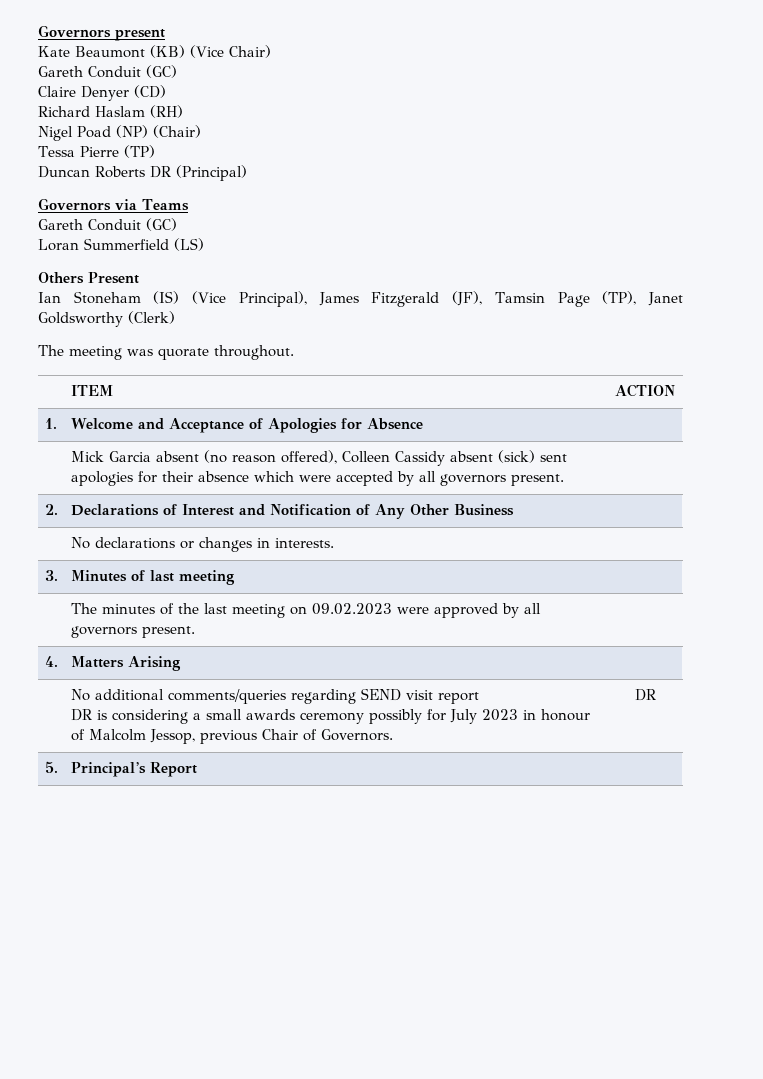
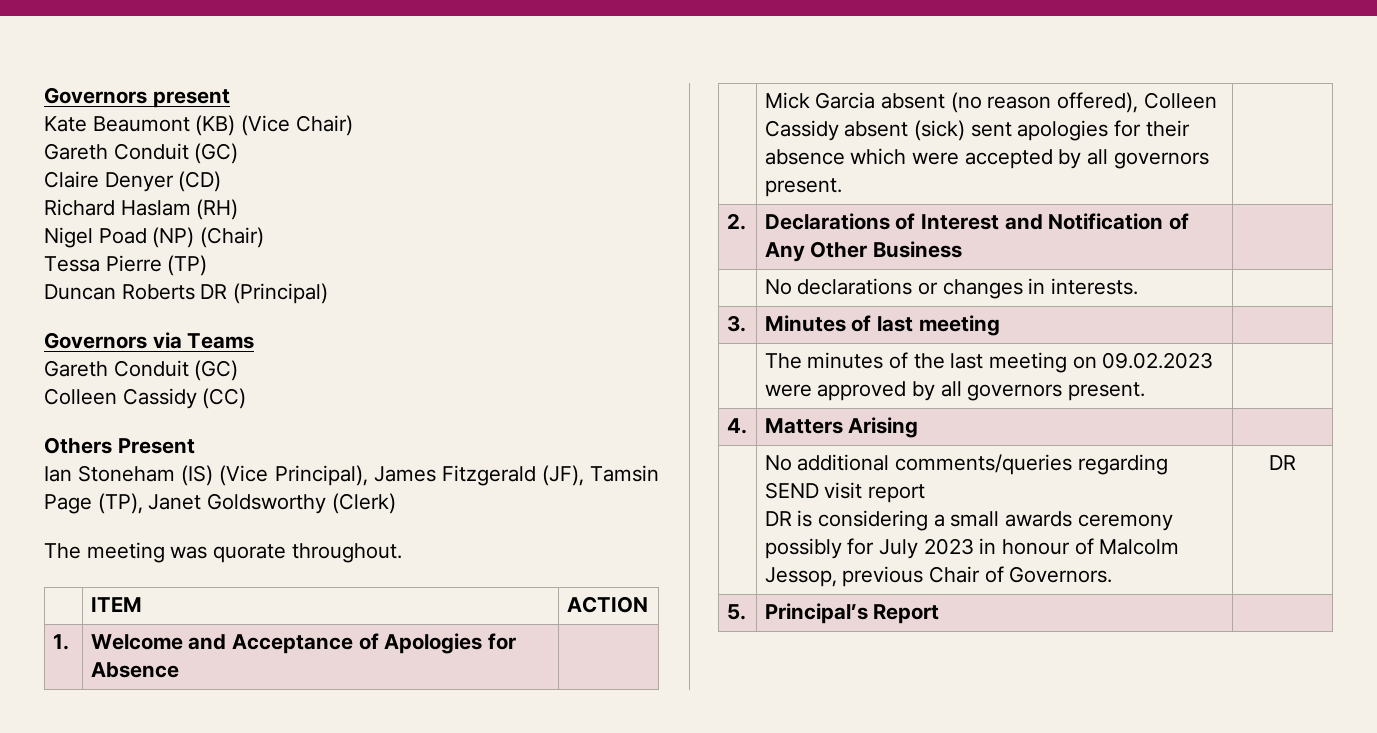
- Loran Summerfield (LS)
+ Colleen Cassidy (CC)

